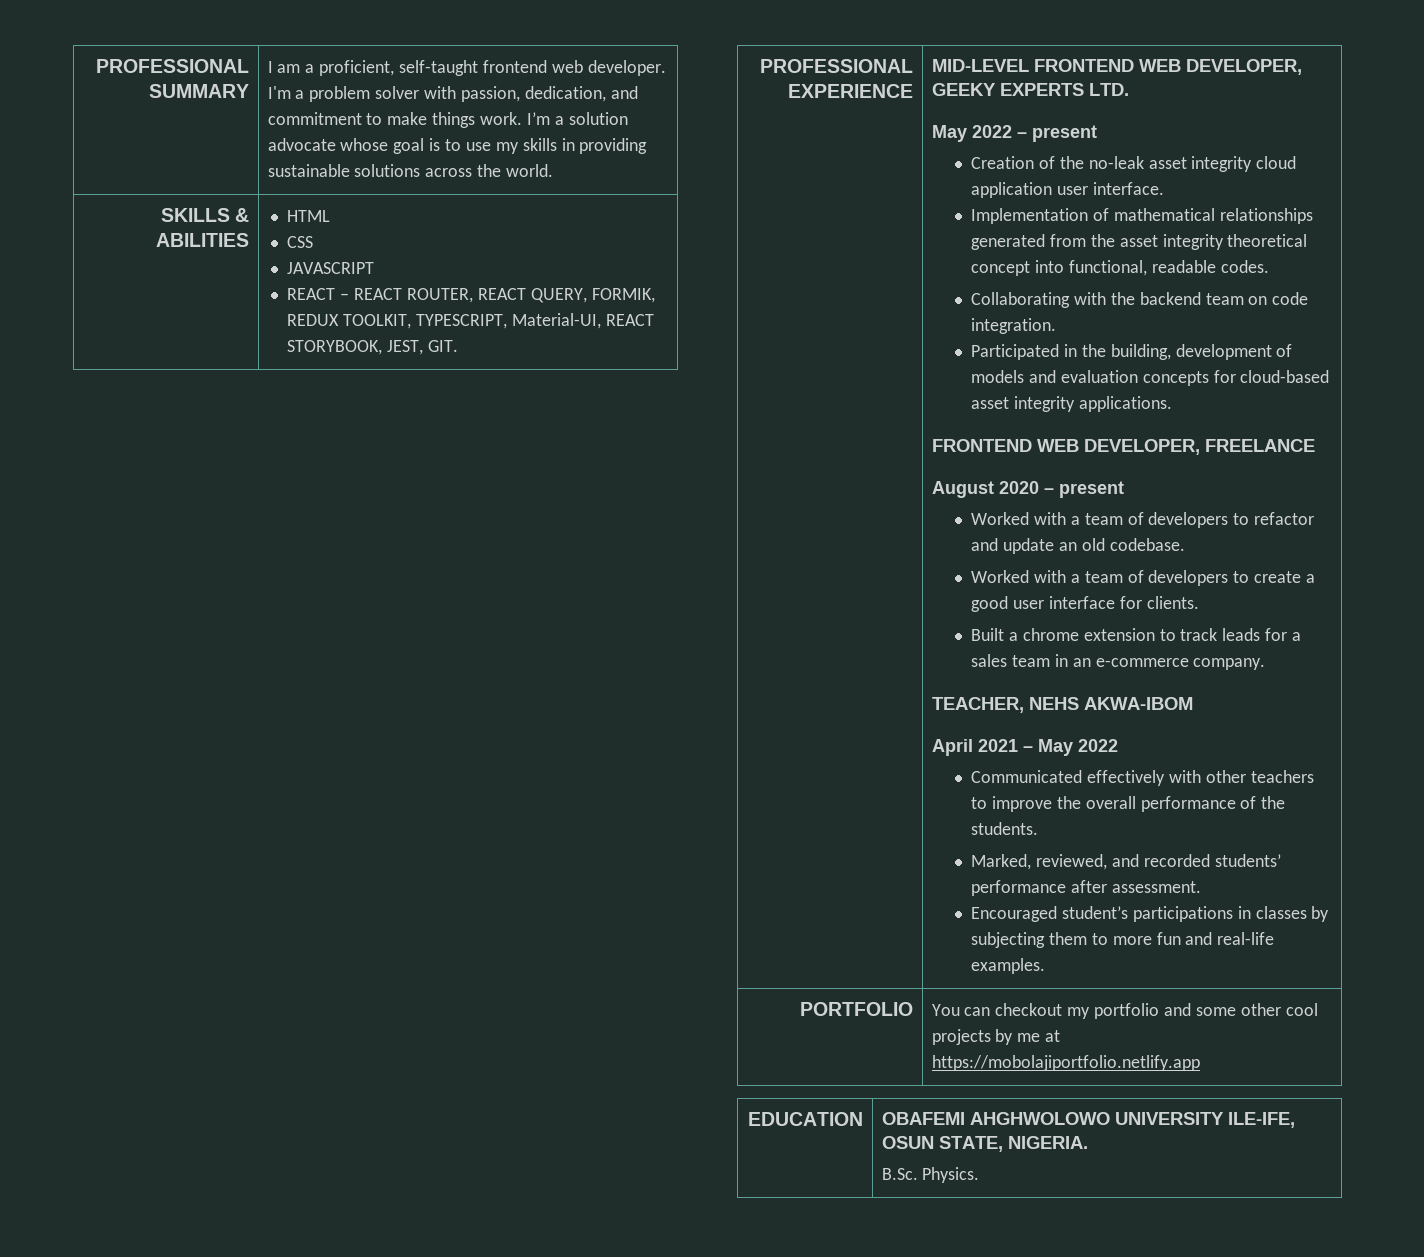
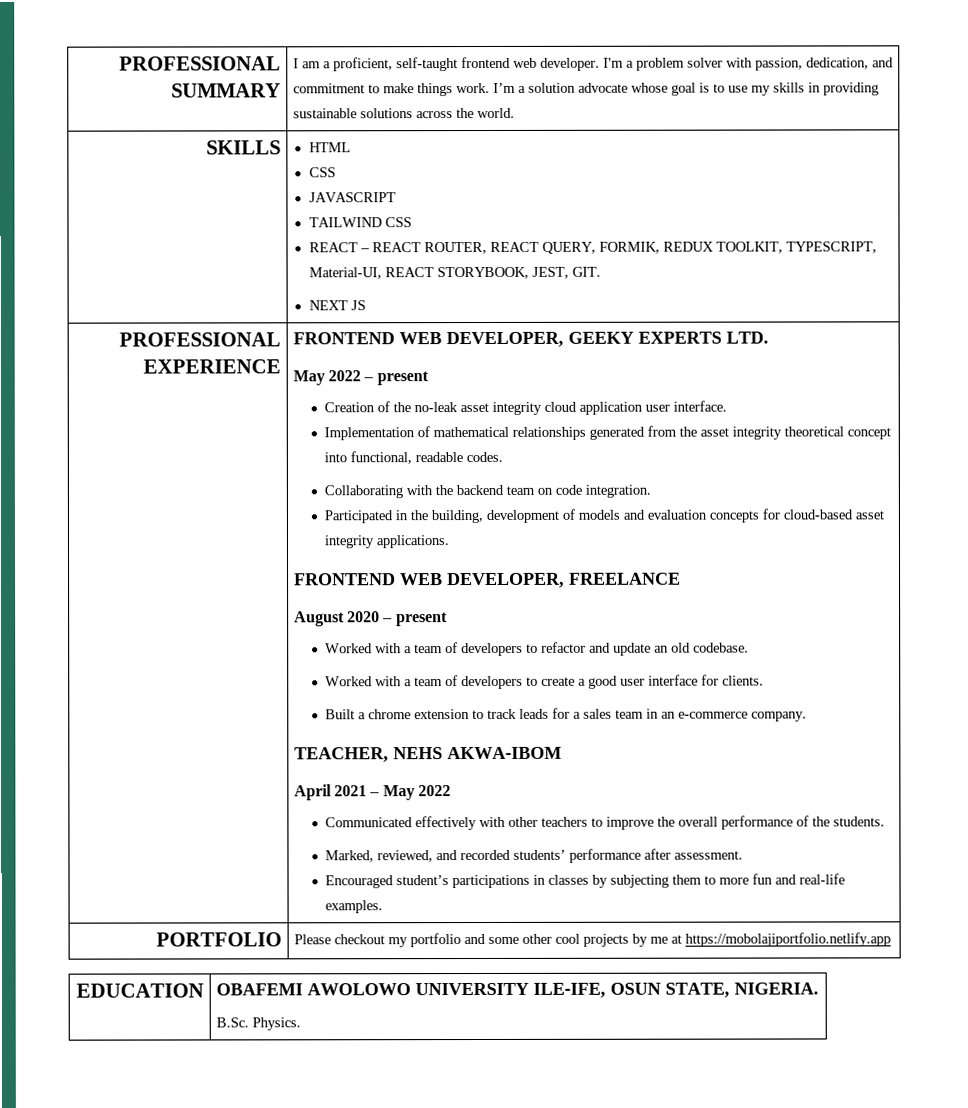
- SKILLS & ABILITIES | HTML
+ SKILLS | HTML
  CSS
  JAVASCRIPT
+ TAILWIND CSS
  REACT – REACT ROUTER, REACT QUERY, FORMIK, REDUX TOOLKIT, TYPESCRIPT, Material-UI, REACT STORYBOOK, JEST, GIT.
+ NEXT JS
- MID-LEVEL FRONTEND WEB DEVELOPER, GEEKY EXPERTS LTD.
+ FRONTEND WEB DEVELOPER, GEEKY EXPERTS LTD.
- PORTFOLIO | You can checkout my portfolio and some other cool projects by me at https://mobolajiportfolio.netlify.app
+ PORTFOLIO | Please checkout my portfolio and some other cool projects by me at https://mobolajiportfolio.netlify.app
- EDUCATION | OBAFEMI AHGHWOLOWO UNIVERSITY ILE-IFE, OSUN STATE, NIGERIA.
+ EDUCATION | OBAFEMI AWOLOWO UNIVERSITY ILE-IFE, OSUN STATE, NIGERIA.

